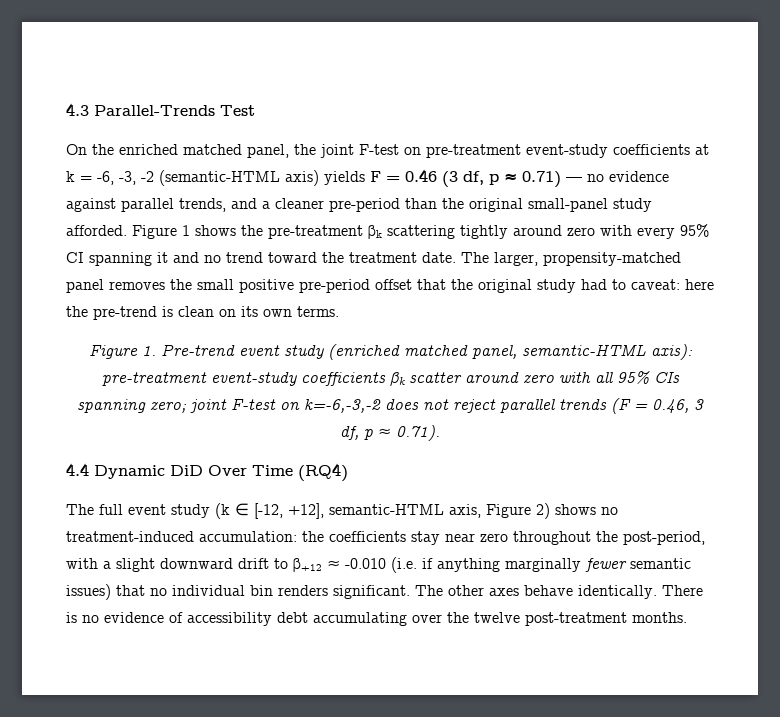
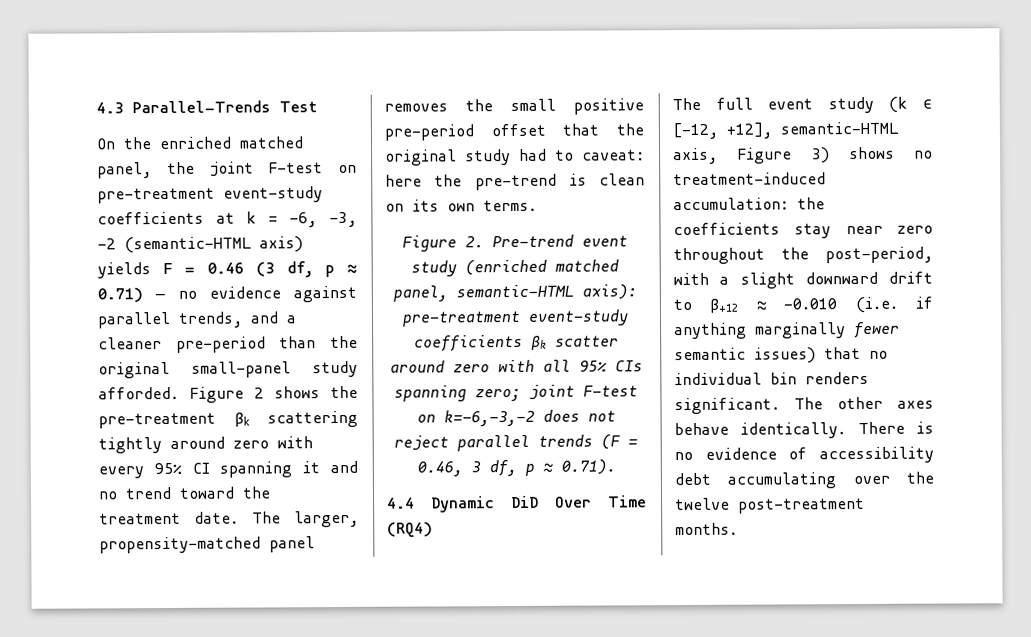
- Figure 1 shows the pre-treatment βk scattering tightly around zero with every 95% CI spanning it and no trend toward the treatment date.
+ Figure 2 shows the pre-treatment βk scattering tightly around zero with every 95% CI spanning it and no trend toward the treatment date.
- Figure 1. Pre-trend event study (enriched matched panel, semantic-HTML axis): pre-treatment event-study coefficients βk scatter around zero with all 95% CIs spanning zero; joint F-test on k=-6,-3,-2 does not reject parallel trends (F = 0.46, 3 df, p ≈ 0.71).
+ Figure 2. Pre-trend event study (enriched matched panel, semantic-HTML axis): pre-treatment event-study coefficients βk scatter around zero with all 95% CIs spanning zero; joint F-test on k=-6,-3,-2 does not reject parallel trends (F = 0.46, 3 df, p ≈ 0.71).
- The full event study (k ∈ [-12, +12], semantic-HTML axis, Figure 2) shows no treatment-induced accumulation: the coefficients stay near zero throughout the post-period, with a slight downward drift to β+12 ≈ -0.010 (i.e. if anything marginally fewer semantic issues) that no individual bin renders significant.
+ The full event study (k ∈ [-12, +12], semantic-HTML axis, Figure 3) shows no treatment-induced accumulation: the coefficients stay near zero throughout the post-period, with a slight downward drift to β+12 ≈ -0.010 (i.e. if anything marginally fewer semantic issues) that no individual bin renders significant.

